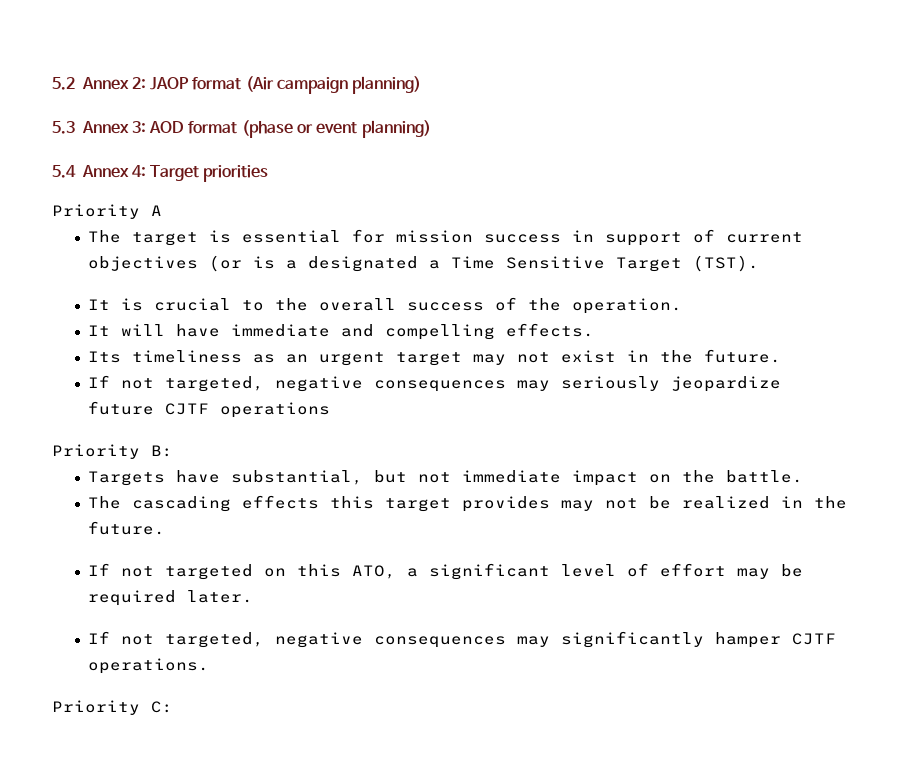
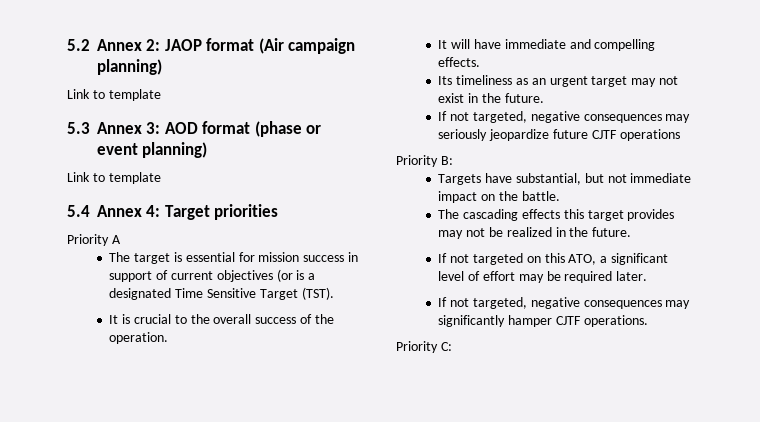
  5.2 Annex 2: JAOP format (Air campaign planning)
+ Link to template
  5.3 Annex 3: AOD format (phase or event planning)
+ Link to template
- The target is essential for mission success in support of current objectives (or is a designated a Time Sensitive Target (TST).
+ The target is essential for mission success in support of current objectives (or is a designated Time Sensitive Target (TST).

